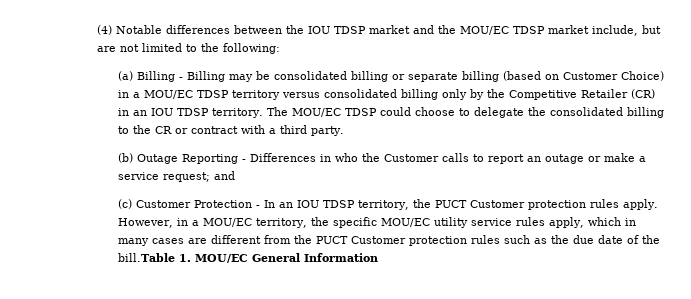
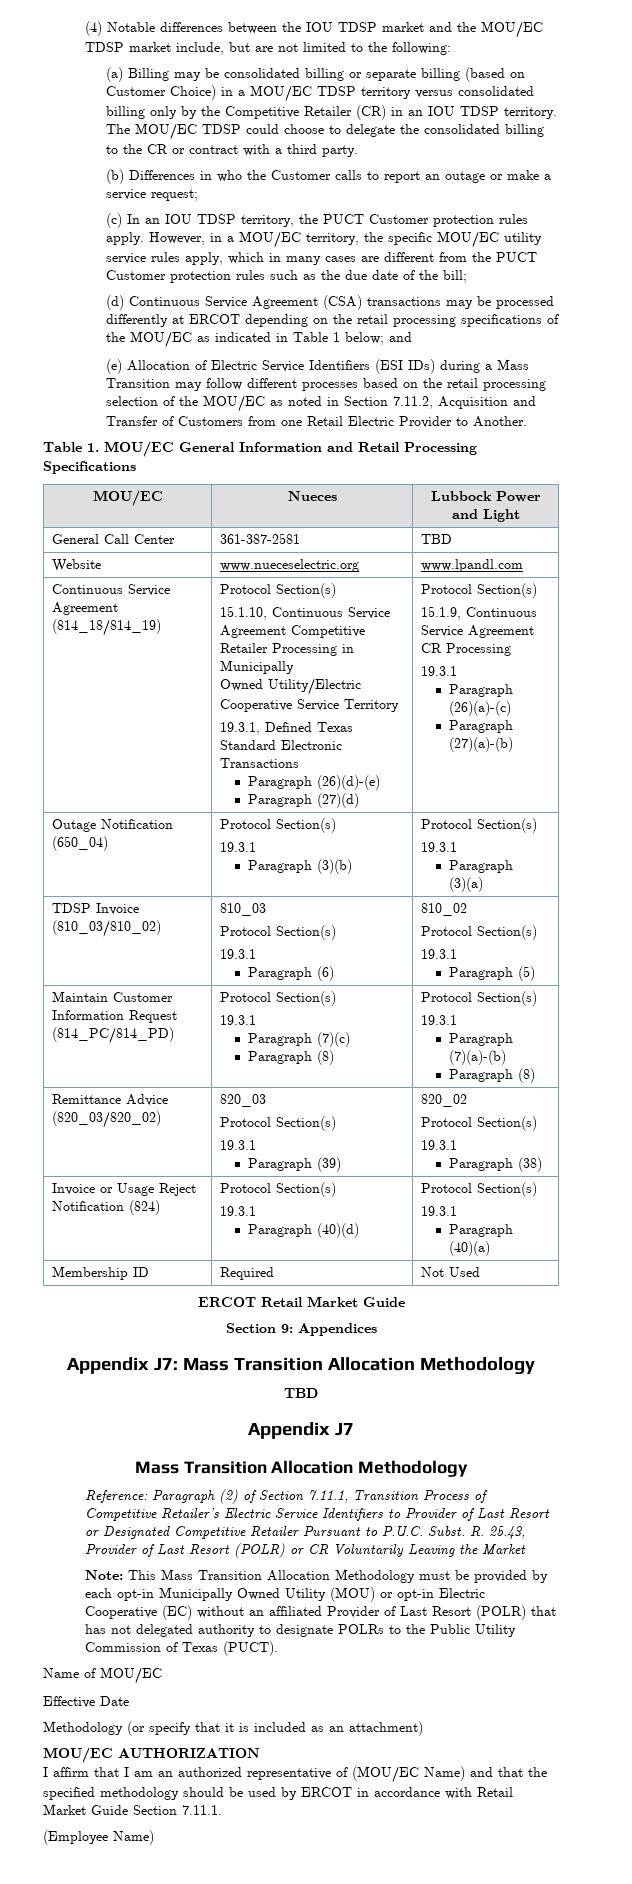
- (a) Billing - Billing may be consolidated billing or separate billing (based on Customer Choice) in a MOU/EC TDSP territory versus consolidated billing only by the Competitive Retailer (CR) in an IOU TDSP territory.
+ (a) Billing may be consolidated billing or separate billing (based on Customer Choice) in a MOU/EC TDSP territory versus consolidated billing only by the Competitive Retailer (CR) in an IOU TDSP territory.
- (b) Outage Reporting - Differences in who the Customer calls to report an outage or make a service request; and
+ (b) Differences in who the Customer calls to report an outage or make a service request;
- (c) Customer Protection - In an IOU TDSP territory, the PUCT Customer protection rules apply.
+ (c) In an IOU TDSP territory, the PUCT Customer protection rules apply.
- However, in a MOU/EC territory, the specific MOU/EC utility service rules apply, which in many cases are different from the PUCT Customer protection rules such as the due date of the bill.Table 1. MOU/EC General Information
+ However, in a MOU/EC territory, the specific MOU/EC utility service rules apply, which in many cases are different from the PUCT Customer protection rules such as the due date of the bill;
+ (d) Continuous Service Agreement (CSA) transactions may be processed differently at ERCOT depending on the retail processing specifications of the MOU/EC as indicated in Table 1 below; and
+ (e) Allocation of Electric Service Identifiers (ESI IDs) during a Mass Transition may follow different processes based on the retail processing selection of the MOU/EC as noted in Section 7.11.2, Acquisition and Transfer of Customers from one Retail Electric Provider to Another.
+ Table 1. MOU/EC General Information and Retail Processing Specifications
+ MOU/EC | Nueces | Lubbock Power and Light
+ General Call Center | 361-387-2581 | TBD
+ Website | www.nueceselectric.org | www.lpandl.com
+ Continuous Service Agreement (814_18/814_19) | Protocol Section(s)
+ 15.1.10, Continuous Service Agreement Competitive Retailer Processing in Municipally
+ Owned Utility/Electric Cooperative Service Territory
+ 19.3.1, Defined Texas Standard Electronic Transactions
+ Paragraph (26)(d)-(e)
+ Paragraph (27)(d) | Protocol Section(s)
+ 15.1.9, Continuous Service Agreement CR Processing
+ 19.3.1
+ Paragraph (26)(a)-(c)
+ Paragraph (27)(a)-(b)
+ Outage Notification (650_04) | Protocol Section(s)
+ 19.3.1
+ Paragraph (3)(b) | Protocol Section(s)
+ 19.3.1
+ Paragraph (3)(a)
+ TDSP Invoice (810_03/810_02) | 810_03
+ Protocol Section(s)
+ 19.3.1
+ Paragraph (6) | 810_02
+ Protocol Section(s)
+ 19.3.1
+ Paragraph (5)
+ Maintain Customer Information Request (814_PC/814_PD) | Protocol Section(s)
+ 19.3.1
+ Paragraph (7)(c)
+ Paragraph (8) | Protocol Section(s)
+ 19.3.1
+ Paragraph (7)(a)-(b)
+ Paragraph (8)
+ Remittance Advice (820_03/820_02) | 820_03
+ Protocol Section(s)
+ 19.3.1
+ Paragraph (39) | 820_02
+ Protocol Section(s)
+ 19.3.1
+ Paragraph (38)
+ Invoice or Usage Reject Notification (824) | Protocol Section(s)
+ 19.3.1
+ Paragraph (40)(d) | Protocol Section(s)
+ 19.3.1
+ Paragraph (40)(a)
+ Membership ID | Required | Not Used
+ ERCOT Retail Market Guide
+ Section 9: Appendices
+ Appendix J7: Mass Transition Allocation Methodology
+ TBD
+ Appendix J7
+ Mass Transition Allocation Methodology
+ Reference: Paragraph (2) of Section 7.11.1, Transition Process of Competitive Retailer’s Electric Service Identifiers to Provider of Last Resort or Designated Competitive Retailer Pursuant to P.U.C. Subst. R. 25.43, Provider of Last Resort (POLR) or CR Voluntarily Leaving the Market
+ Note: This Mass Transition Allocation Methodology must be provided by each opt-in Municipally Owned Utility (MOU) or opt-in Electric Cooperative (EC) without an affiliated Provider of Last Resort (POLR) that has not delegated authority to designate POLRs to the Public Utility Commission of Texas (PUCT).
+ Name of MOU/EC
+ Effective Date
+ Methodology (or specify that it is included as an attachment)
+ MOU/EC AUTHORIZATION
+ I affirm that I am an authorized representative of (MOU/EC Name) and that the specified methodology should be used by ERCOT in accordance with Retail Market Guide Section 7.11.1.
+ (Employee Name)

